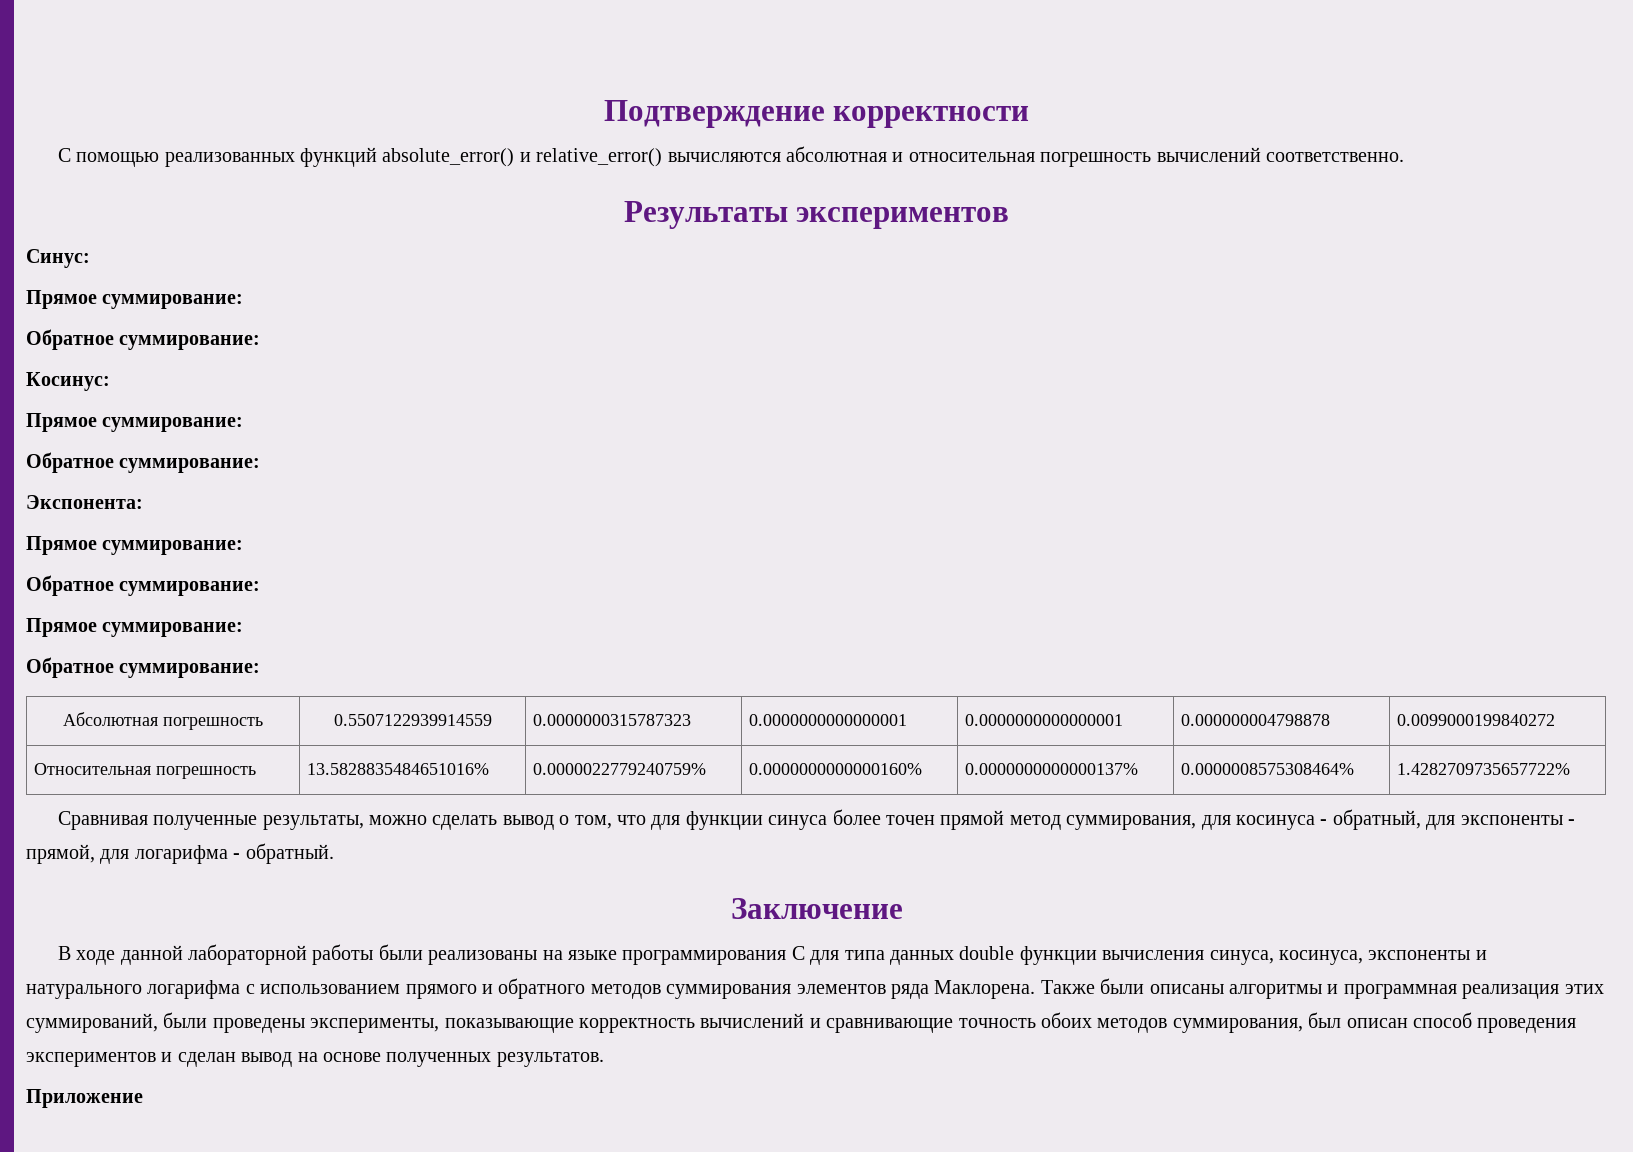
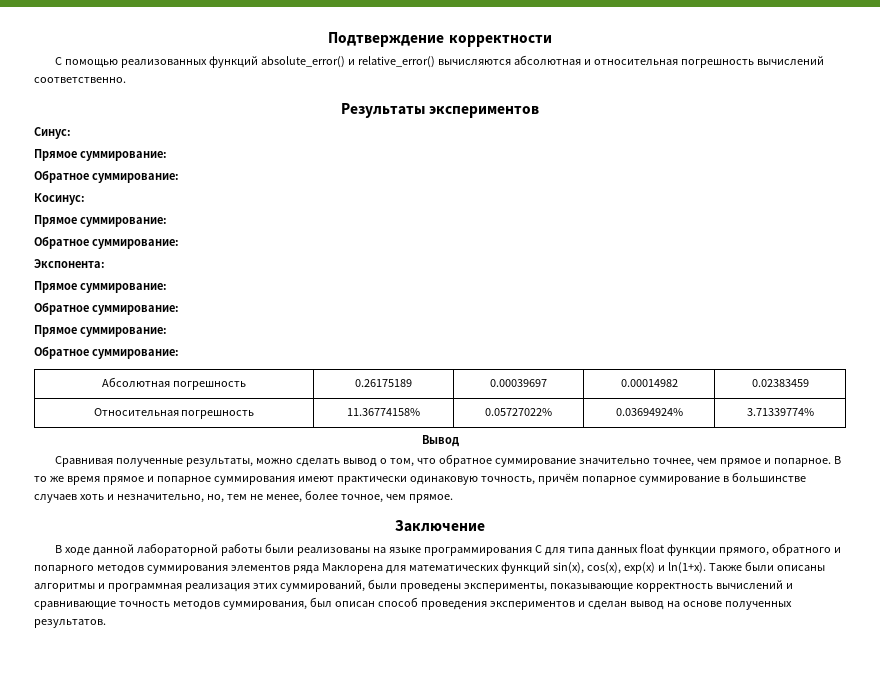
- Абсолютная погрешность | 0.5507122939914559 | 0.0000000315787323 | 0.0000000000000001 | 0.0000000000000001 | 0.000000004798878 | 0.0099000199840272
- Относительная погрешность | 13.5828835484651016% | 0.0000022779240759% | 0.0000000000000160% | 0.0000000000000137% | 0.0000008575308464% | 1.4282709735657722%
+ Абсолютная погрешность | 0.26175189 | 0.00039697 | 0.00014982 | 0.02383459
+ Относительная погрешность | 11.36774158% | 0.05727022% | 0.03694924% | 3.71339774%
+ Вывод
- Сравнивая полученные результаты, можно сделать вывод о том, что для функции синуса более точен прямой метод суммирования, для косинуса - обратный, для экспоненты - прямой, для логарифма - обратный.
+ Сравнивая полученные результаты, можно сделать вывод о том, что обратное суммирование значительно точнее, чем прямое и попарное. В то же время прямое и попарное суммирования имеют практически одинаковую точность, причём попарное суммирование в большинстве случаев хоть и незначительно, но, тем не менее, более точное, чем прямое.
- В ходе данной лабораторной работы были реализованы на языке программирования C для типа данных double функции вычисления синуса, косинуса, экспоненты и натурального логарифма с использованием прямого и обратного методов суммирования элементов ряда Маклорена.
+ В ходе данной лабораторной работы были реализованы на языке программирования C для типа данных float функции прямого, обратного и попарного методов суммирования элементов ряда Маклорена для математических функций sin(x), cos(x), exp(x) и ln(1+x).
- Также были описаны алгоритмы и программная реализация этих суммирований, были проведены эксперименты, показывающие корректность вычислений и сравнивающие точность обоих методов суммирования, был описан способ проведения экспериментов и сделан вывод на основе полученных результатов.
+ Также были описаны алгоритмы и программная реализация этих суммирований, были проведены эксперименты, показывающие корректность вычислений и сравнивающие точность методов суммирования, был описан способ проведения экспериментов и сделан вывод на основе полученных результатов.
- Приложение

